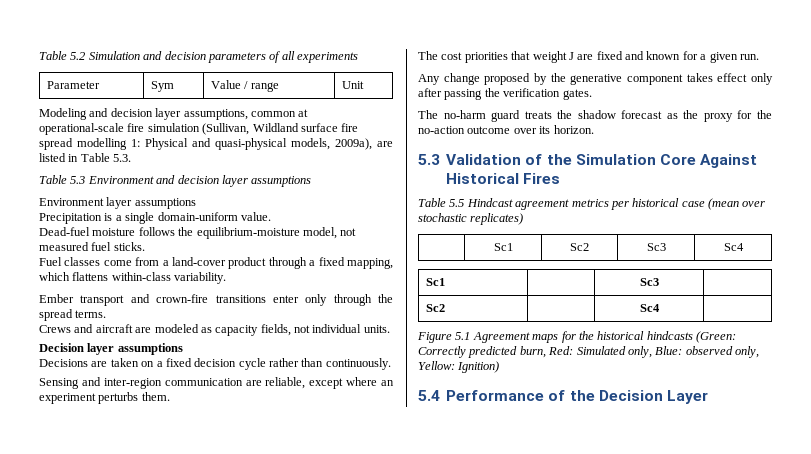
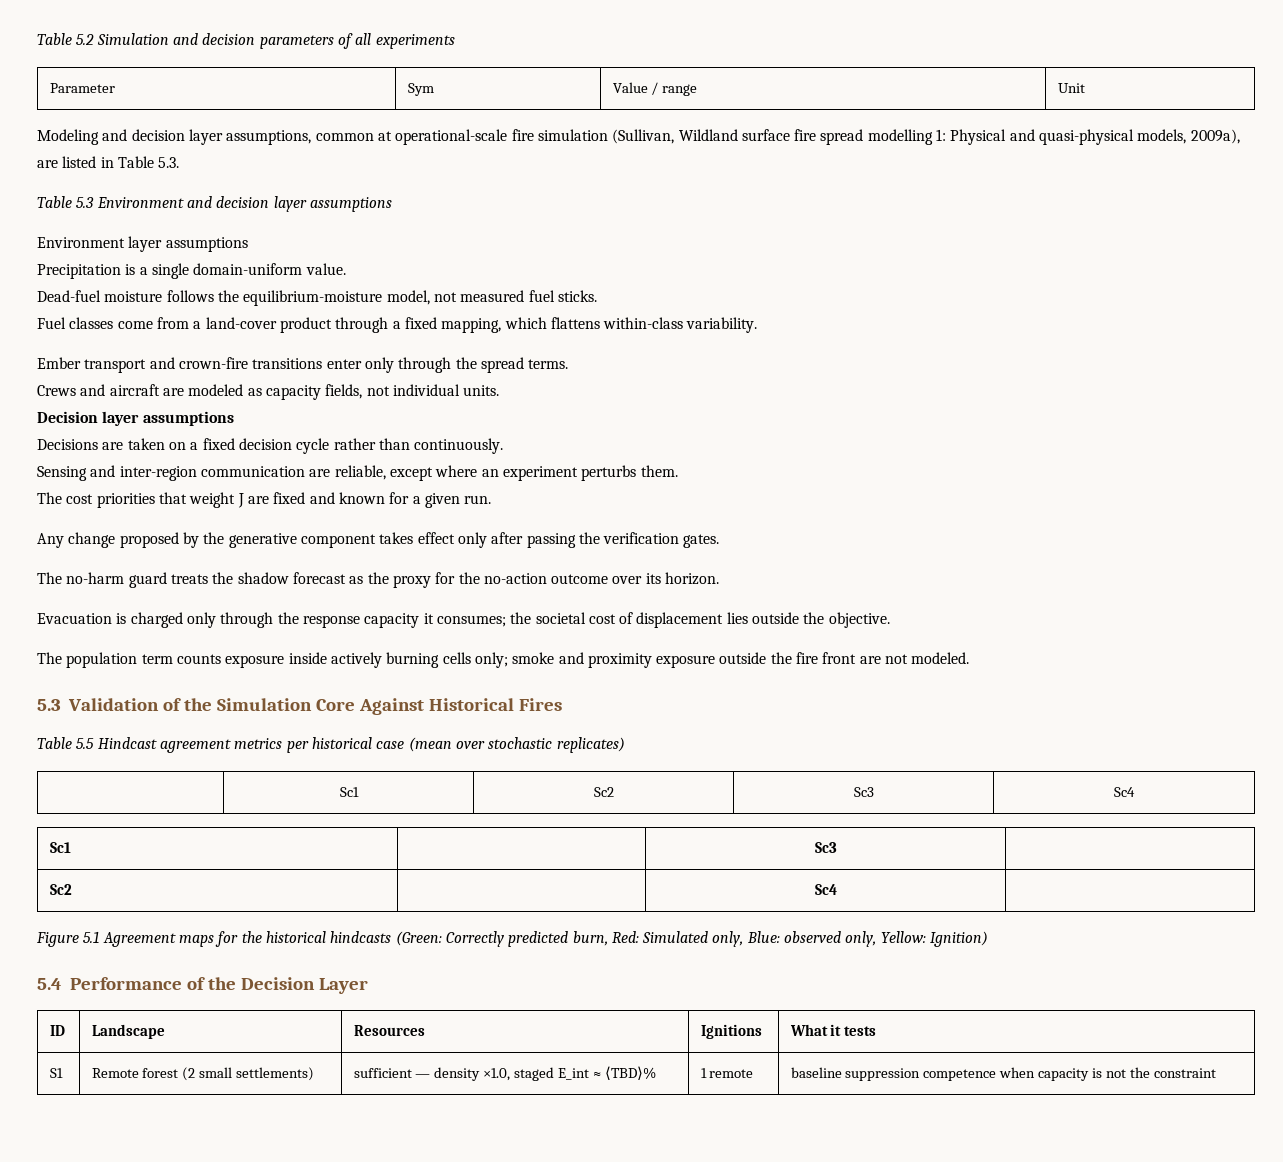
+ Evacuation is charged only through the response capacity it consumes; the societal cost of displacement lies outside the objective.
+ The population term counts exposure inside actively burning cells only; smoke and proximity exposure outside the fire front are not modeled.
+ ID | Landscape | Resources | Ignitions | What it tests
+ S1 | Remote forest (2 small settlements) | sufficient — density ×1.0, staged E_int ≈ ⟨TBD⟩% | 1 remote | baseline suppression competence when capacity is not the constraint

